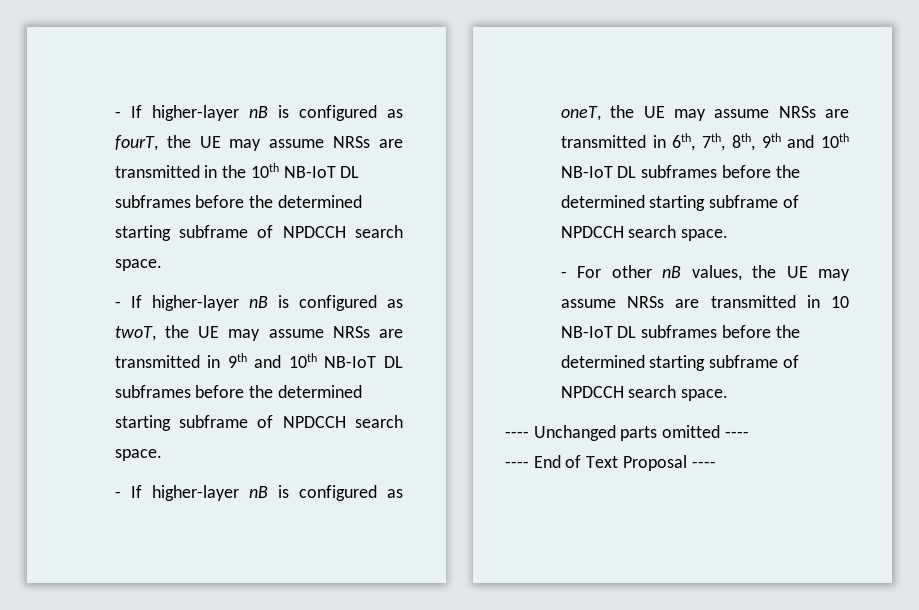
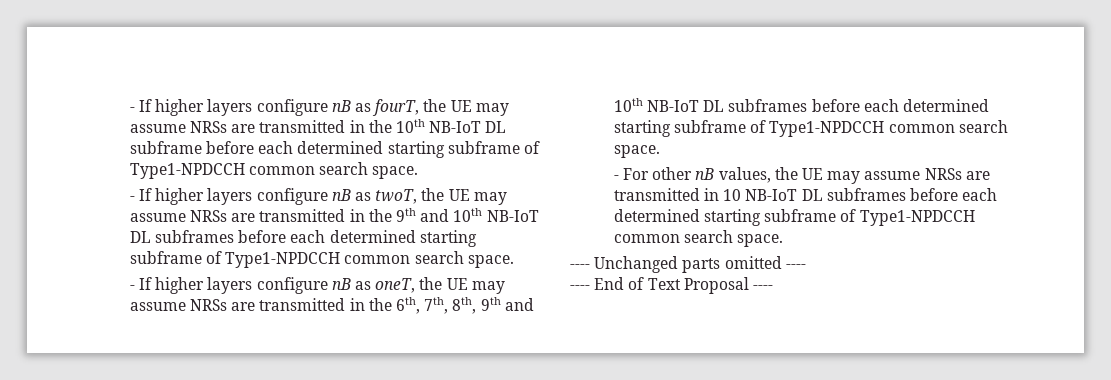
- - If higher-layer nB is configured as fourT, the UE may assume NRSs are transmitted in the 10th NB-IoT DL subframes before the determined starting subframe of NPDCCH search space.
- - If higher-layer nB is configured as twoT, the UE may assume NRSs are transmitted in 9th and 10th NB-IoT DL subframes before the determined starting subframe of NPDCCH search space.
- - If higher-layer nB is configured as oneT, the UE may assume NRSs are transmitted in 6th, 7th, 8th, 9th and 10th NB-IoT DL subframes before the determined starting subframe of NPDCCH search space.
+ - If higher layers configure nB as fourT, the UE may assume NRSs are transmitted in the 10th NB-IoT DL subframe before each determined starting subframe of Type1-NPDCCH common search space.
+ - If higher layers configure nB as twoT, the UE may assume NRSs are transmitted in the 9th and 10th NB-IoT DL subframes before each determined starting subframe of Type1-NPDCCH common search space.
+ - If higher layers configure nB as oneT, the UE may assume NRSs are transmitted in the 6th, 7th, 8th, 9th and 10th NB-IoT DL subframes before each determined starting subframe of Type1-NPDCCH common search space.
- - For other nB values, the UE may assume NRSs are transmitted in 10 NB-IoT DL subframes before the determined starting subframe of NPDCCH search space.
+ - For other nB values, the UE may assume NRSs are transmitted in 10 NB-IoT DL subframes before each determined starting subframe of Type1-NPDCCH common search space.

